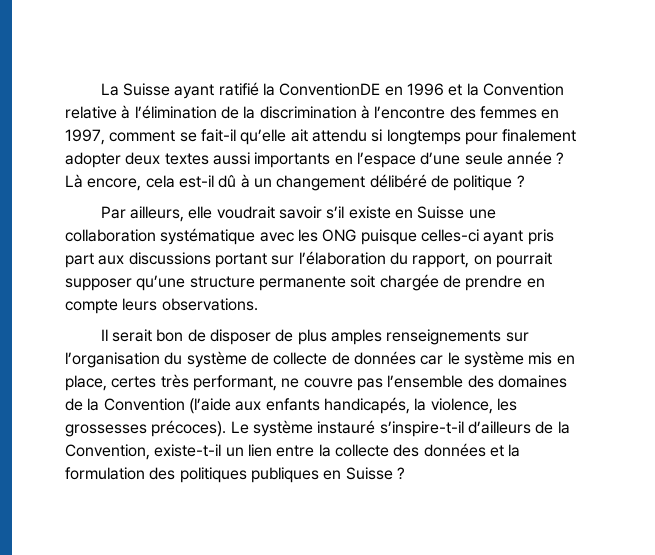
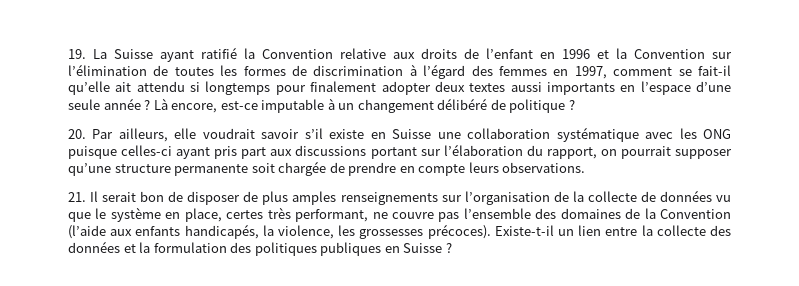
- La Suisse ayant ratifié la ConventionDE en 1996 et la Convention relative à l’élimination de la discrimination à l’encontre des femmes en 1997, comment se fait-il qu’elle ait attendu si longtemps pour finalement adopter deux textes aussi importants en l’espace d’une seule année ?
+ 19. La Suisse ayant ratifié la Convention relative aux droits de l’enfant en 1996 et la Convention sur l’élimination de toutes les formes de discrimination à l’égard des femmes en 1997, comment se fait-il qu’elle ait attendu si longtemps pour finalement adopter deux textes aussi importants en l’espace d’une seule année ?
- Là encore, cela est-il dû à un changement délibéré de politique ?
+ Là encore, est-ce imputable à un changement délibéré de politique ?
- Par ailleurs, elle voudrait savoir s’il existe en Suisse une collaboration systématique avec les ONG puisque celles-ci ayant pris part aux discussions portant sur l’élaboration du rapport, on pourrait supposer qu’une structure permanente soit chargée de prendre en compte leurs observations.
+ 20. Par ailleurs, elle voudrait savoir s’il existe en Suisse une collaboration systématique avec les ONG puisque celles-ci ayant pris part aux discussions portant sur l’élaboration du rapport, on pourrait supposer qu’une structure permanente soit chargée de prendre en compte leurs observations.
- Il serait bon de disposer de plus amples renseignements sur l’organisation du système de collecte de données car le système mis en place, certes très performant, ne couvre pas l’ensemble des domaines de la Convention (l’aide aux enfants handicapés, la violence, les grossesses précoces).
+ 21. Il serait bon de disposer de plus amples renseignements sur l’organisation de la collecte de données vu que le système en place, certes très performant, ne couvre pas l’ensemble des domaines de la Convention (l’aide aux enfants handicapés, la violence, les grossesses précoces).
- Le système instauré s’inspire-t-il d’ailleurs de la Convention, existe-t-il un lien entre la collecte des données et la formulation des politiques publiques en Suisse ?
+ Existe-t-il un lien entre la collecte des données et la formulation des politiques publiques en Suisse ?

